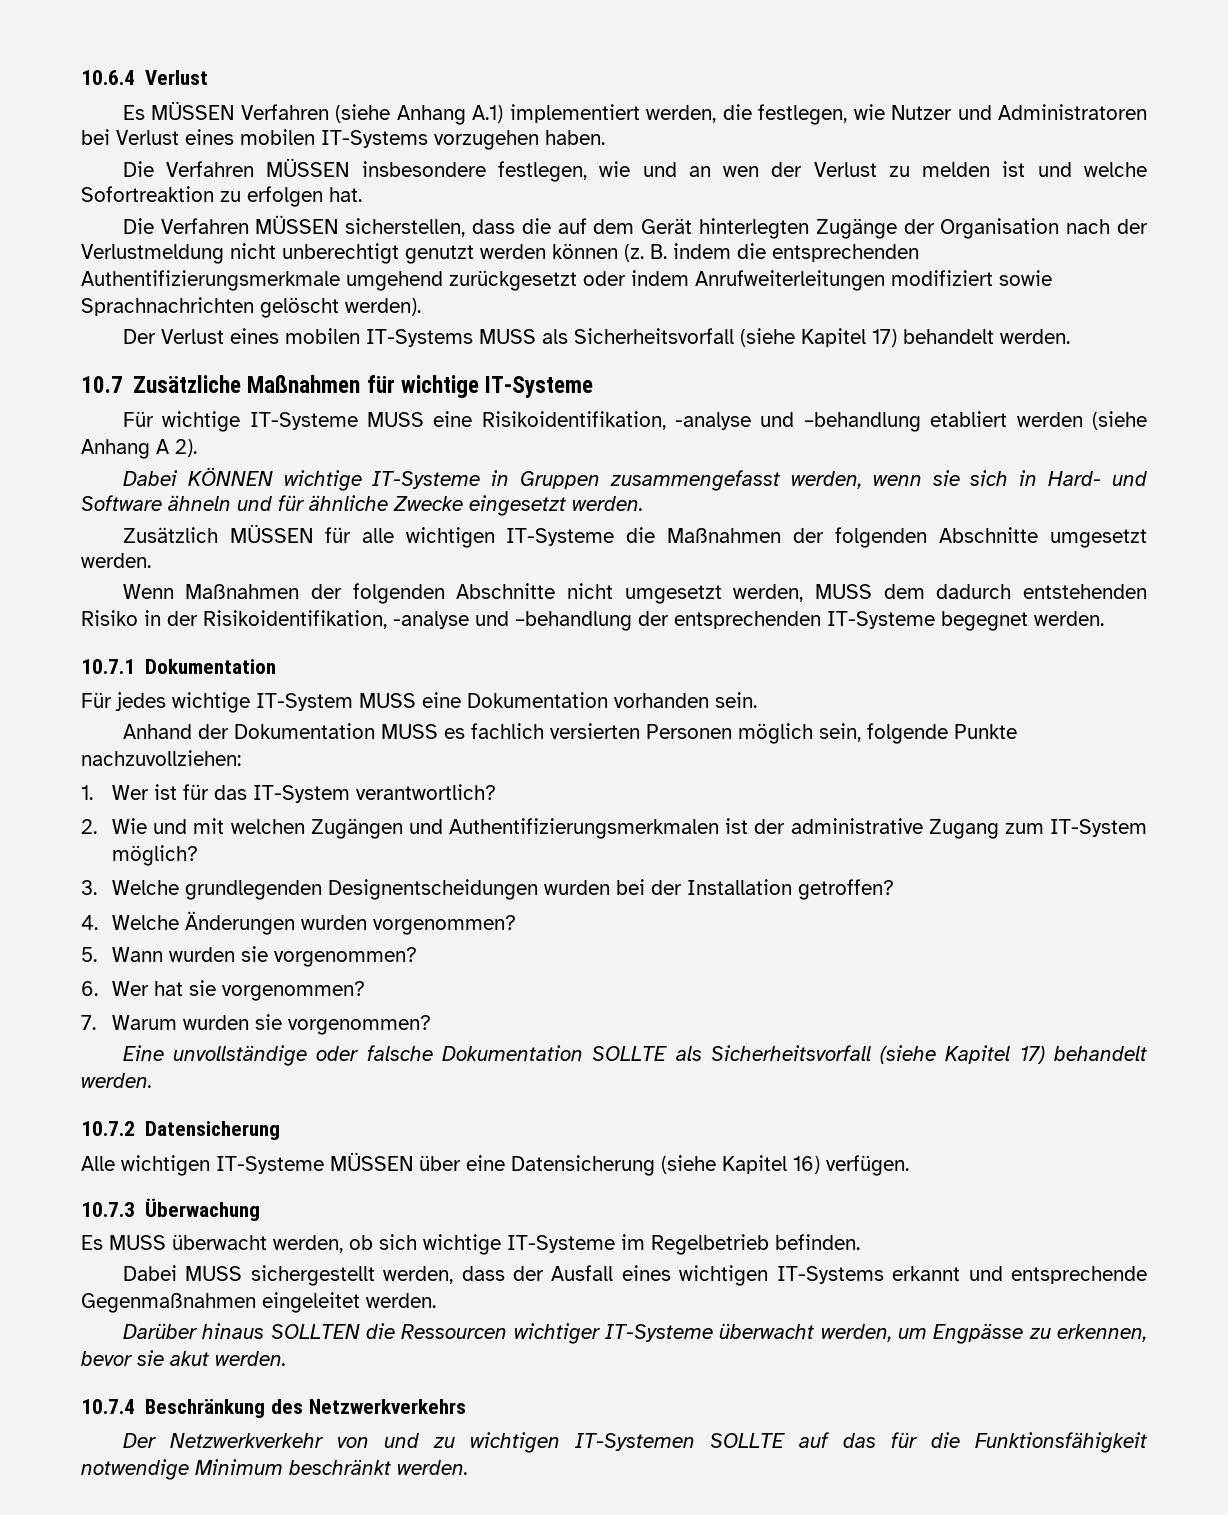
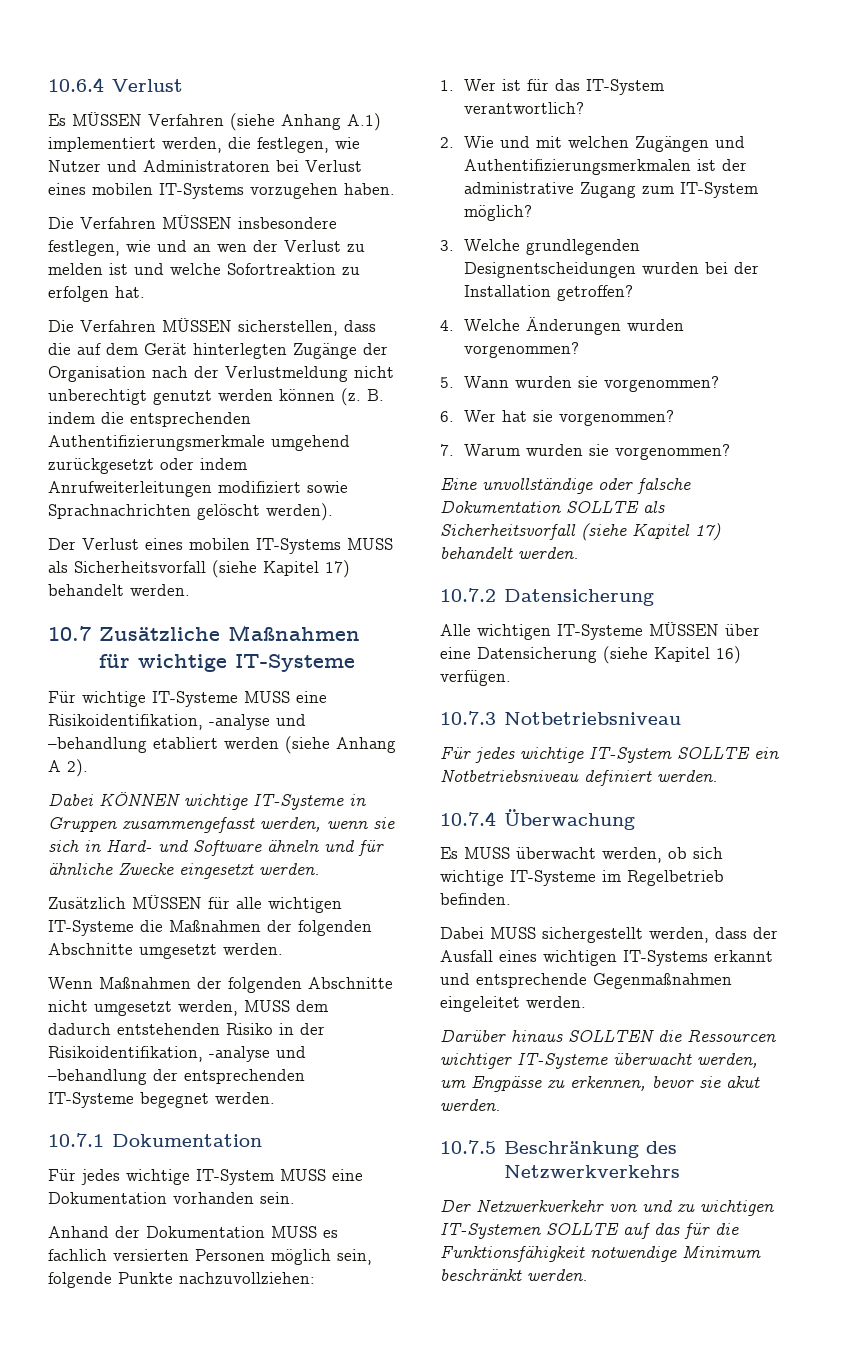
- 10.7.3 Überwachung
+ 10.7.3 Notbetriebsniveau
+ Für jedes wichtige IT-System SOLLTE ein Notbetriebsniveau definiert werden.
+ 10.7.4 Überwachung
- 10.7.4 Beschränkung des Netzwerkverkehrs
+ 10.7.5 Beschränkung des Netzwerkverkehrs

